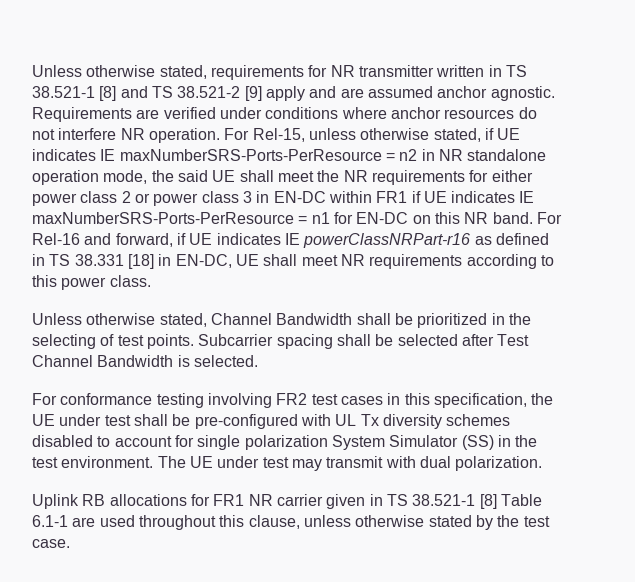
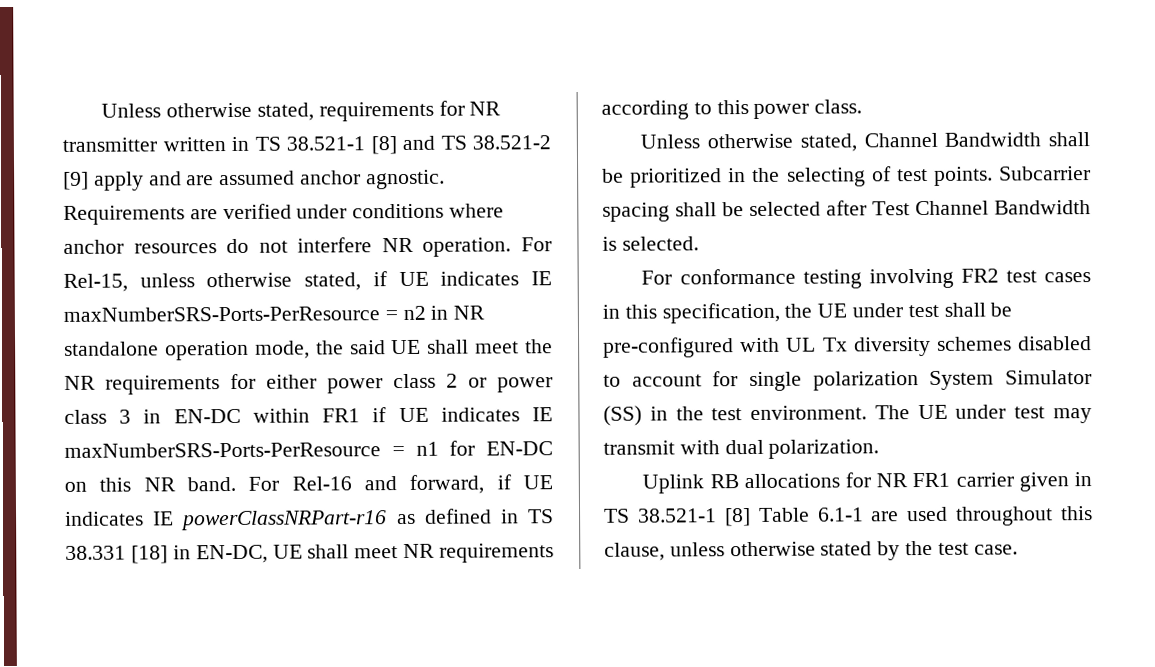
- Uplink RB allocations for FR1 NR carrier given in TS 38.521-1 [8] Table 6.1-1 are used throughout this clause, unless otherwise stated by the test case.
+ Uplink RB allocations for NR FR1 carrier given in TS 38.521-1 [8] Table 6.1-1 are used throughout this clause, unless otherwise stated by the test case.

